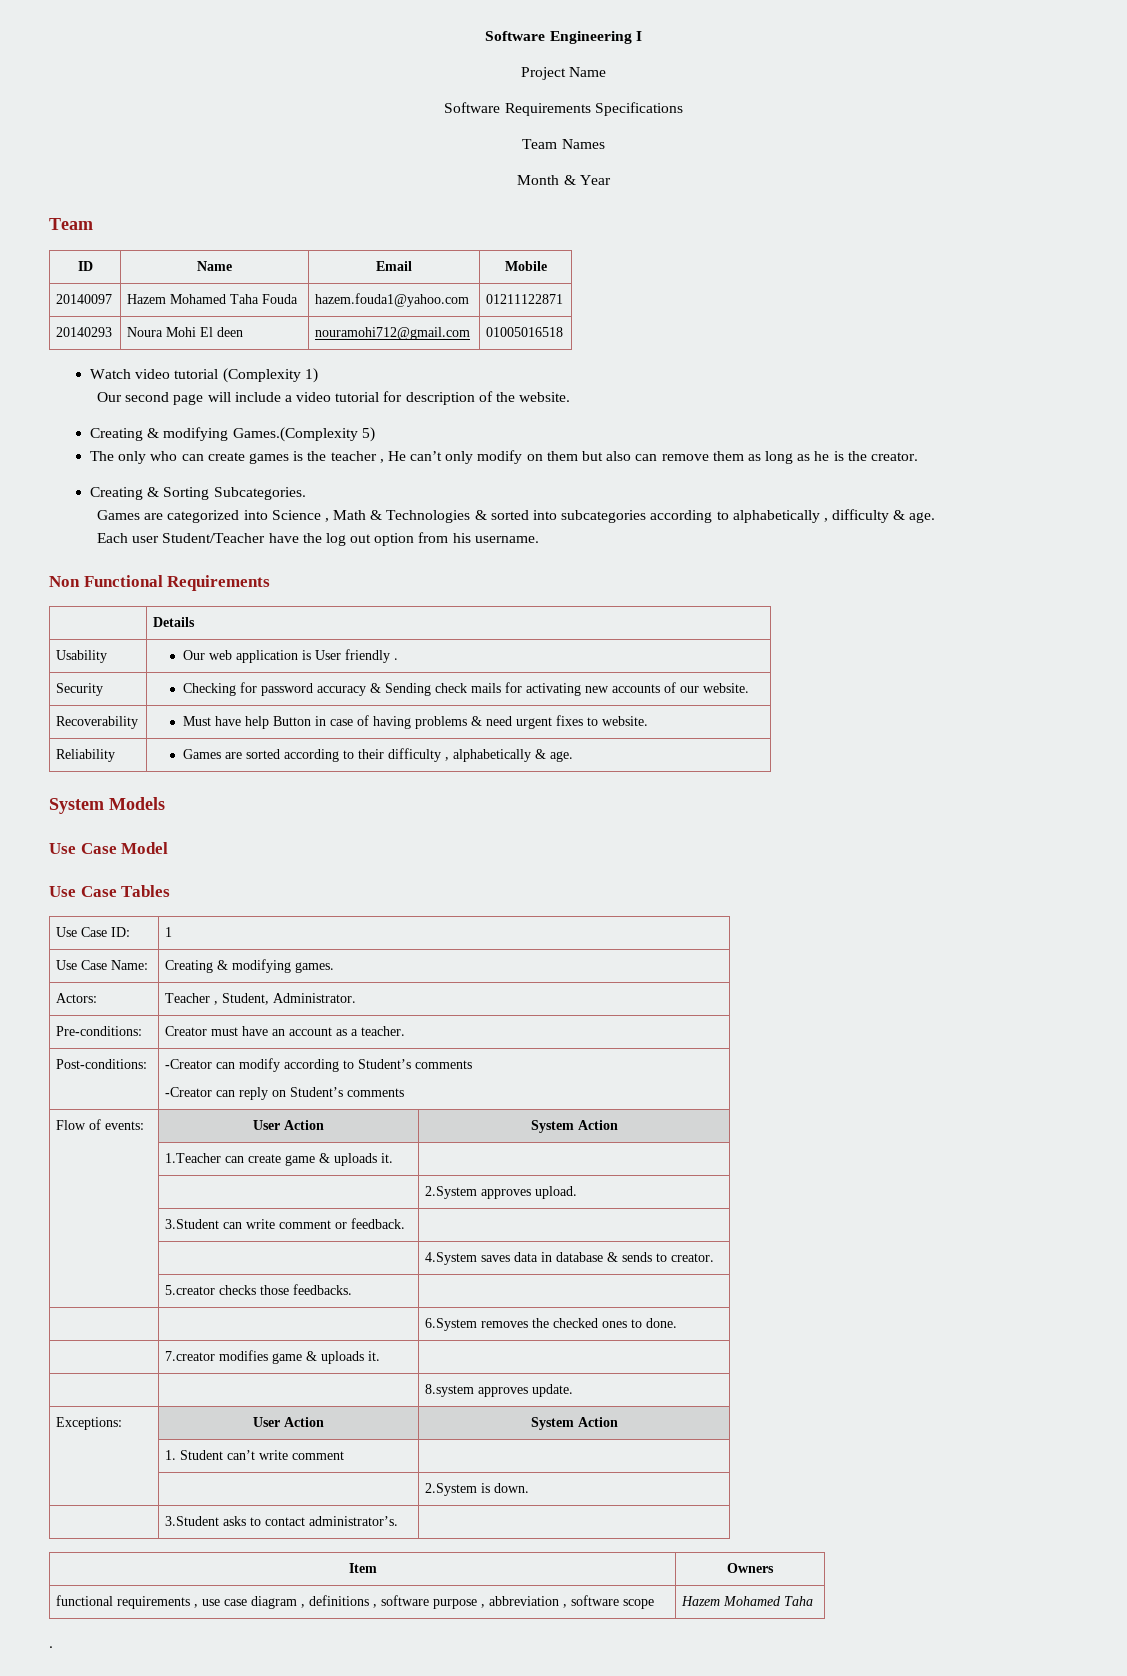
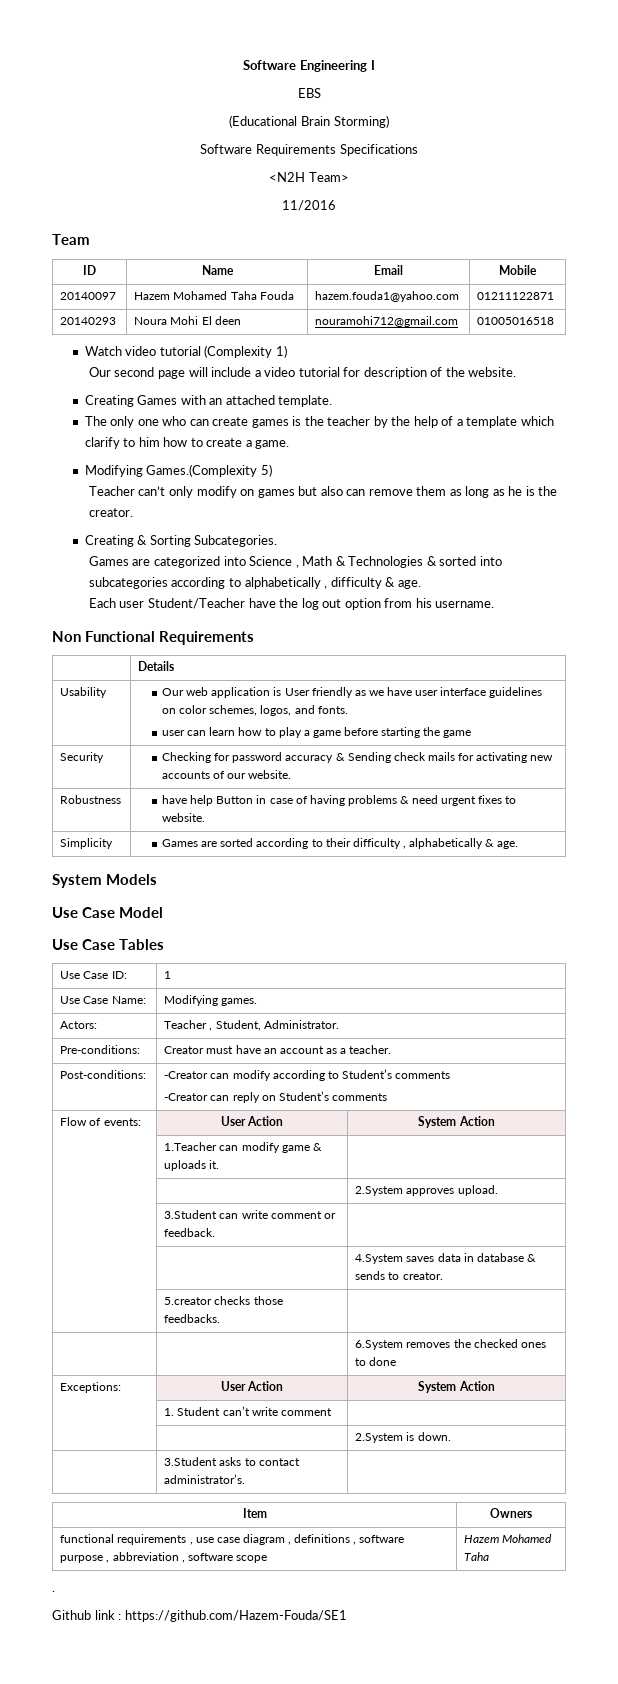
- Project Name
+ EBS
+ (Educational Brain Storming)
- Team Names
- Month & Year
+ <N2H Team>
+ 11/2016
- Creating & modifying Games.(Complexity 5)
+ Creating Games with an attached template.
- The only who can create games is the teacher , He can’t only modify on them but also can remove them as long as he is the creator.
+ The only one who can create games is the teacher by the help of a template which clarify to him how to create a game.
+ Modifying Games.(Complexity 5)
+ Teacher can’t only modify on games but also can remove them as long as he is the creator.
- Usability | Our web application is User friendly .
+ Usability | Our web application is User friendly as we have user interface guidelines on color schemes, logos, and fonts.
+ user can learn how to play a game before starting the game
- Recoverability | Must have help Button in case of having problems & need urgent fixes to website.
+ Robustness | have help Button in case of having problems & need urgent fixes to website.
- Reliability | Games are sorted according to their difficulty , alphabetically & age.
+ Simplicity | Games are sorted according to their difficulty , alphabetically & age.
- Use Case Name: | Creating & modifying games.
+ Use Case Name: | Modifying games.
- | 1.Teacher can create game & uploads it. |
+ | 1.Teacher can modify game & uploads it. |
- | | 6.System removes the checked ones to done.
- | 7.creator modifies game & uploads it. |
- | | 8.system approves update.
+ | | 6.System removes the checked ones to done
+ Github link : https://github.com/Hazem-Fouda/SE1

